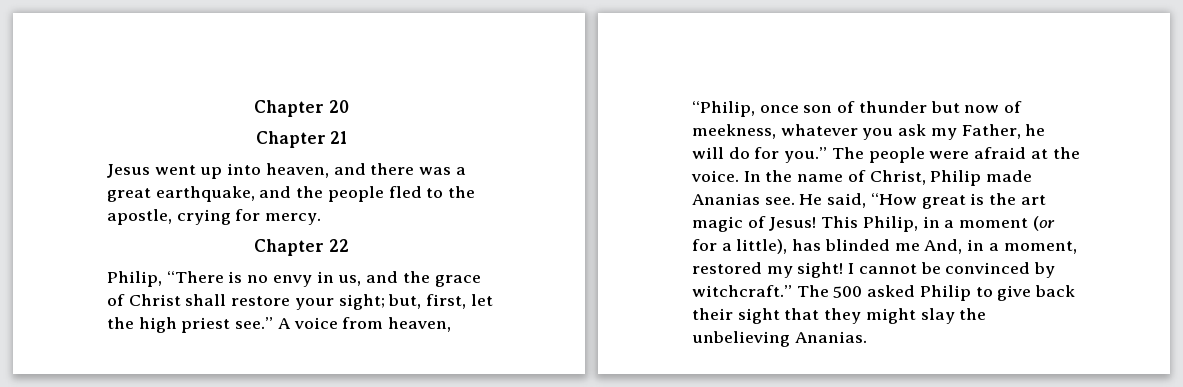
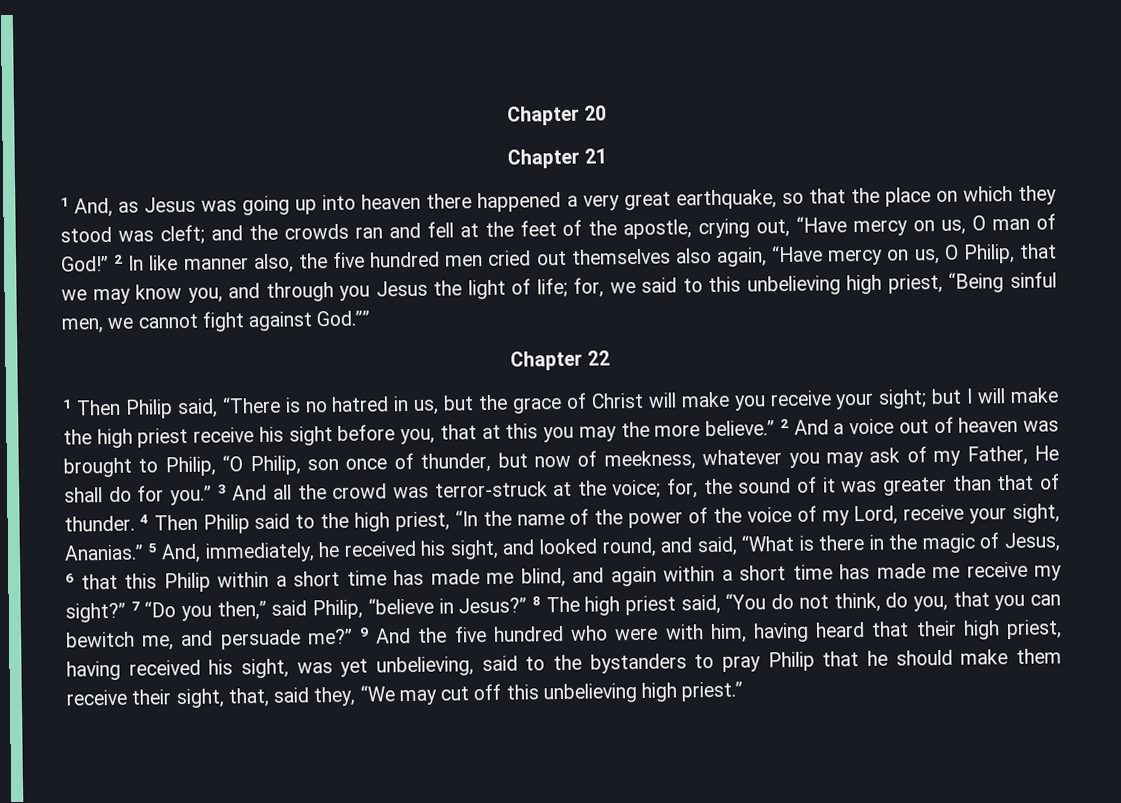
- Jesus went up into heaven, and there was a great earthquake, and the people fled to the apostle, crying for mercy.
+ 1 And, as Jesus was going up into heaven there happened a very great earthquake, so that the place on which they stood was cleft; and the crowds ran and fell at the feet of the apostle, crying out, “Have mercy on us, O man of God!” 2 In like manner also, the five hundred men cried out themselves also again, “Have mercy on us, O Philip, that we may know you, and through you Jesus the light of life; for, we said to this unbelieving high priest, “Being sinful men, we cannot fight against God.””
  Chapter 22
- Philip, “There is no envy in us, and the grace of Christ shall restore your sight; but, first, let the high priest see.” A voice from heaven, “Philip, once son of thunder but now of meekness, whatever you ask my Father, he will do for you.” The people were afraid at the voice. In the name of Christ, Philip made Ananias see. He said, “How great is the art magic of Jesus! This Philip, in a moment (or for a little), has blinded me And, in a moment, restored my sight! I cannot be convinced by witchcraft.” The 500 asked Philip to give back their sight that they might slay the unbelieving Ananias.
+ 1 Then Philip said, “There is no hatred in us, but the grace of Christ will make you receive your sight; but I will make the high priest receive his sight before you, that at this you may the more believe.” 2 And a voice out of heaven was brought to Philip, “O Philip, son once of thunder, but now of meekness, whatever you may ask of my Father, He shall do for you.” 3 And all the crowd was terror-struck at the voice; for, the sound of it was greater than that of thunder. 4 Then Philip said to the high priest, “In the name of the power of the voice of my Lord, receive your sight, Ananias.” 5 And, immediately, he received his sight, and looked round, and said, “What is there in the magic of Jesus, 6 that this Philip within a short time has made me blind, and again within a short time has made me receive my sight?” 7 “Do you then,” said Philip, “believe in Jesus?” 8 The high priest said, “You do not think, do you, that you can bewitch me, and persuade me?” 9 And the five hundred who were with him, having heard that their high priest, having received his sight, was yet unbelieving, said to the bystanders to pray Philip that he should make them receive their sight, that, said they, “We may cut off this unbelieving high priest.”

